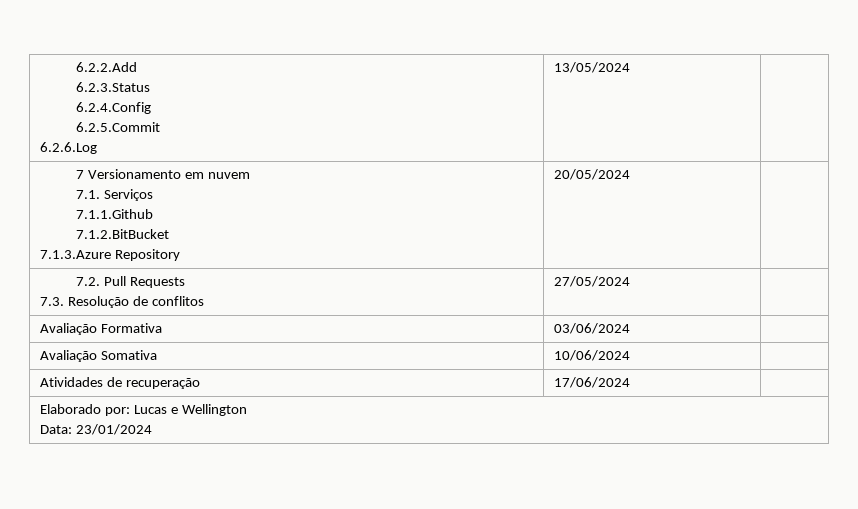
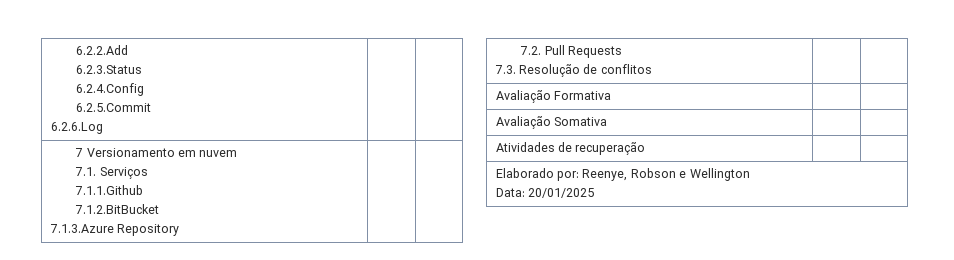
  6.2.2.Add
  6.2.3.Status
  6.2.4.Config
  6.2.5.Commit
- 6.2.6.Log | 13/05/2024 |
+ 6.2.6.Log | |
  7 Versionamento em nuvem
  7.1. Serviços
  7.1.1.Github
  7.1.2.BitBucket
- 7.1.3.Azure Repository | 20/05/2024 |
+ 7.1.3.Azure Repository | |
  7.2. Pull Requests
- 7.3. Resolução de conflitos | 27/05/2024 |
+ 7.3. Resolução de conflitos | |
- Avaliação Formativa | 03/06/2024 |
+ Avaliação Formativa | |
- Avaliação Somativa | 10/06/2024 |
+ Avaliação Somativa | |
- Atividades de recuperação | 17/06/2024 |
+ Atividades de recuperação | |
- Elaborado por: Lucas e Wellington
- Data: 23/01/2024
+ Elaborado por: Reenye, Robson e Wellington
+ Data: 20/01/2025

